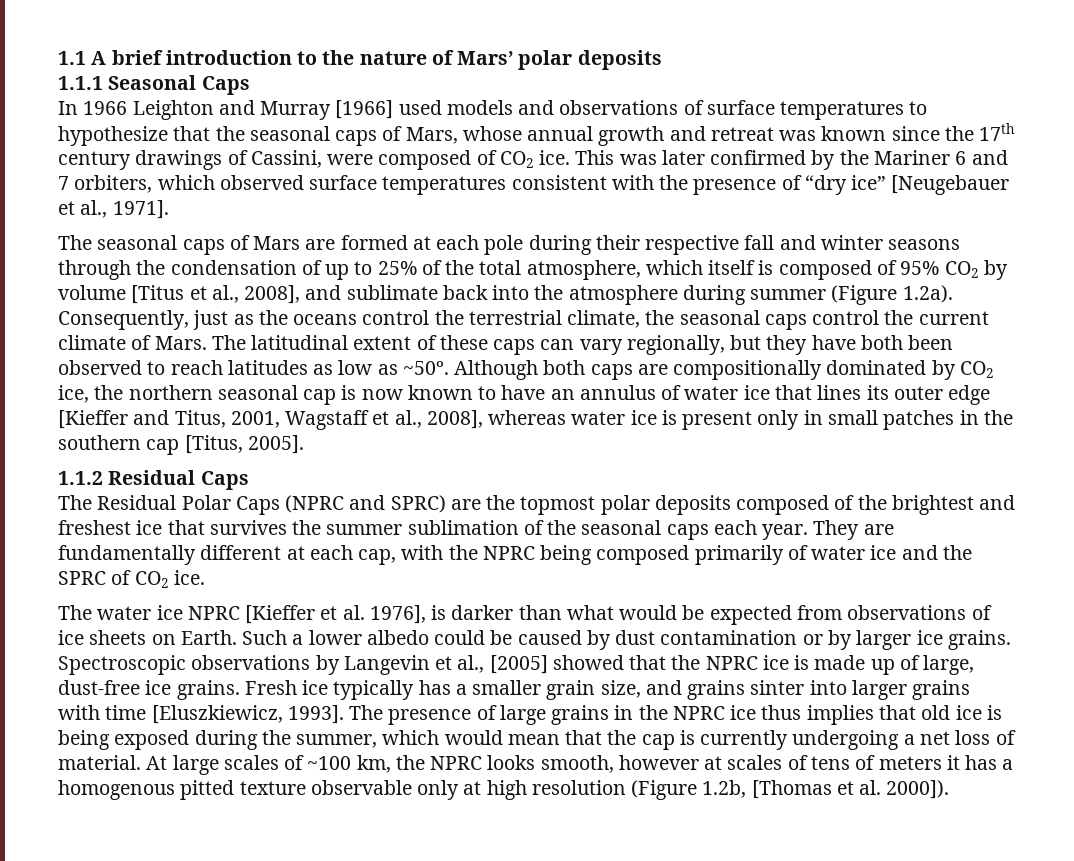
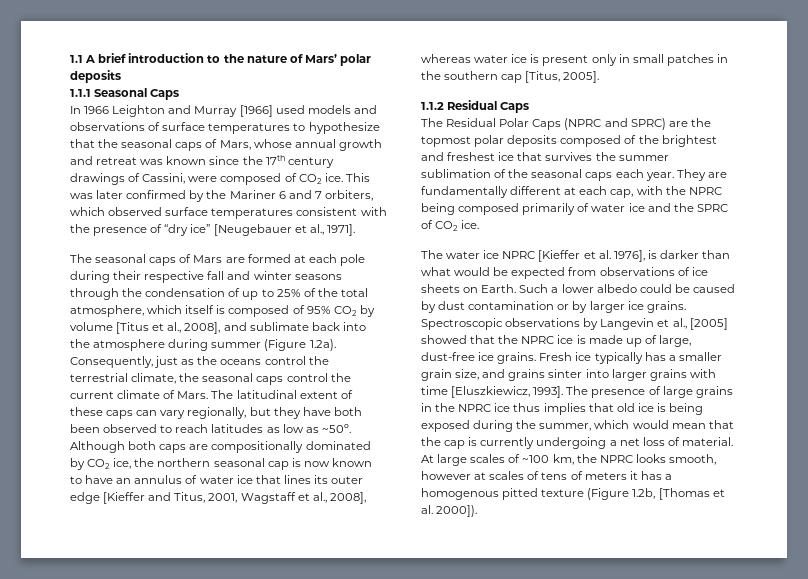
- At large scales of ~100 km, the NPRC looks smooth, however at scales of tens of meters it has a homogenous pitted texture observable only at high resolution (Figure 1.2b, [Thomas et al. 2000]).
+ At large scales of ~100 km, the NPRC looks smooth, however at scales of tens of meters it has a homogenous pitted texture (Figure 1.2b, [Thomas et al. 2000]).

